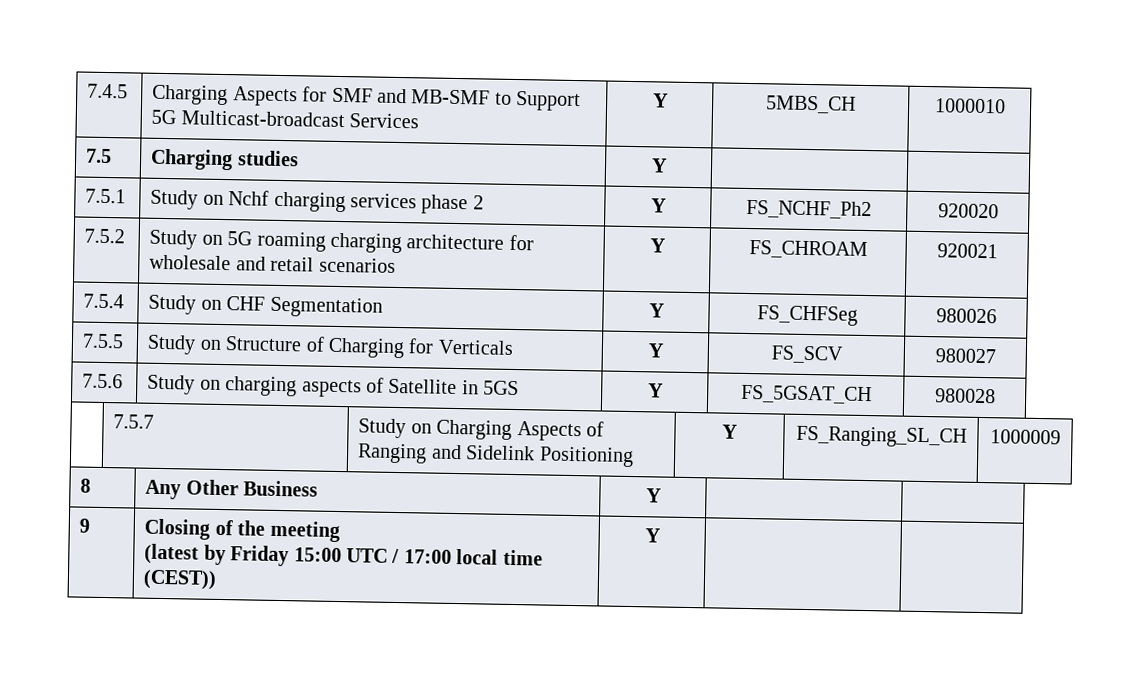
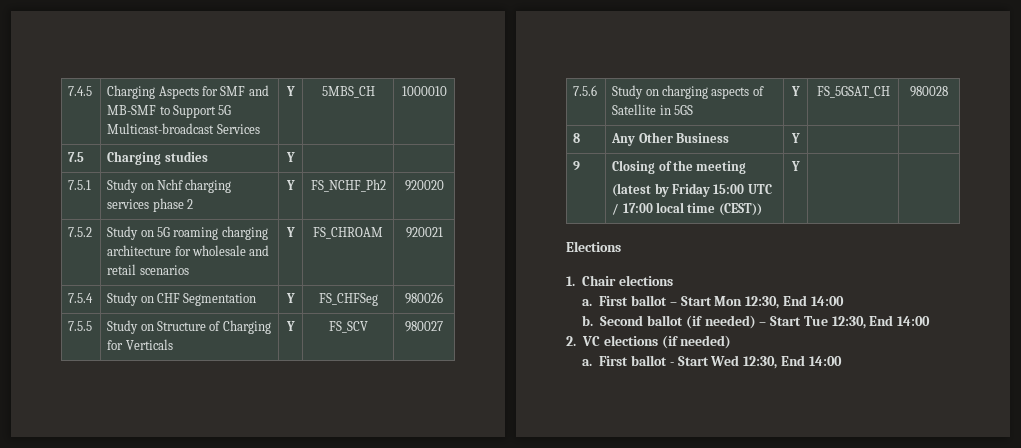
- | 7.5.7 | Study on Charging Aspects of Ranging and Sidelink Positioning | Y | FS_Ranging_SL_CH | 1000009
+ Elections
+ 1. Chair elections
+ a. First ballot – Start Mon 12:30, End 14:00
+ b. Second ballot (if needed) – Start Tue 12:30, End 14:00
+ 2. VC elections (if needed)
+ a. First ballot - Start Wed 12:30, End 14:00

